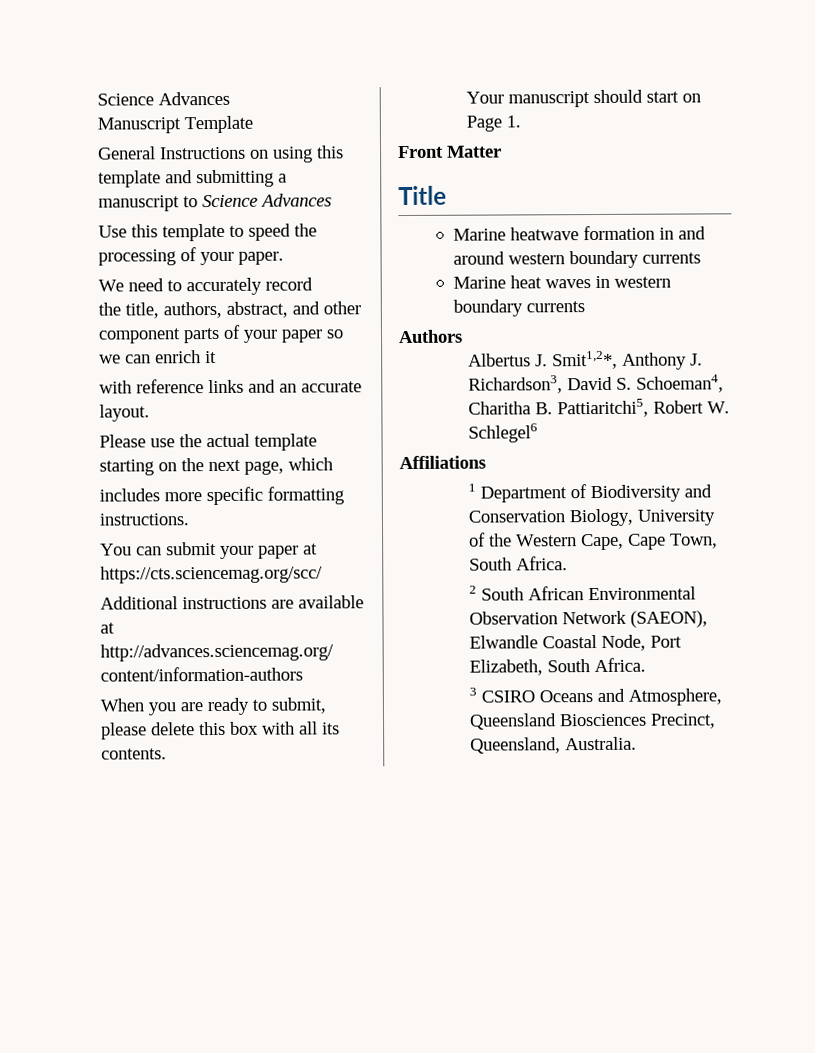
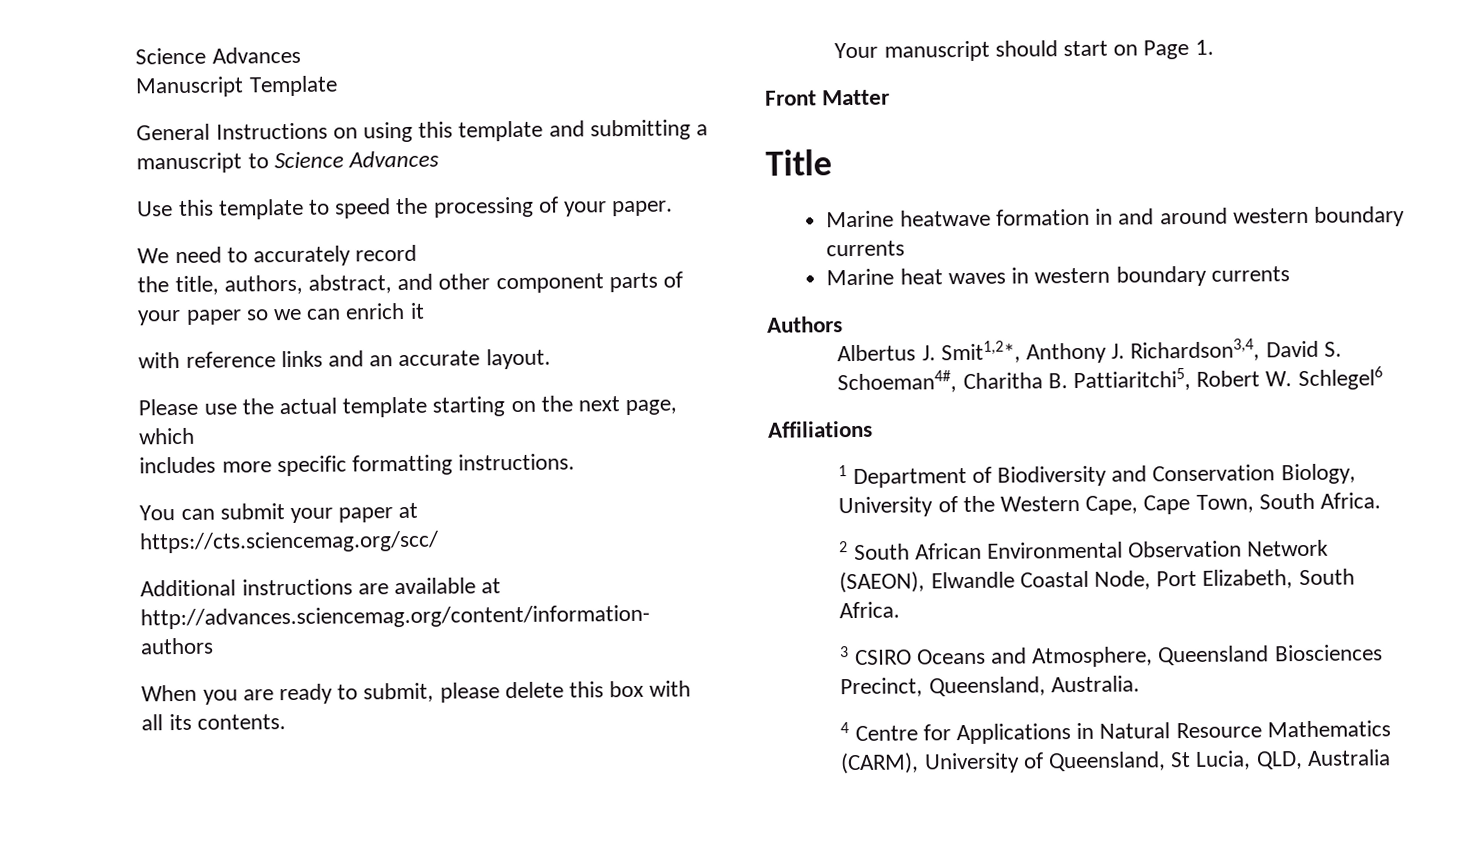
- Albertus J. Smit1,2*, Anthony J. Richardson3, David S. Schoeman4, Charitha B. Pattiaritchi5, Robert W. Schlegel6
+ Albertus J. Smit1,2*, Anthony J. Richardson3,4, David S. Schoeman4#, Charitha B. Pattiaritchi5, Robert W. Schlegel6
+ 4 Centre for Applications in Natural Resource Mathematics (CARM), University of Queensland, St Lucia, QLD, Australia

